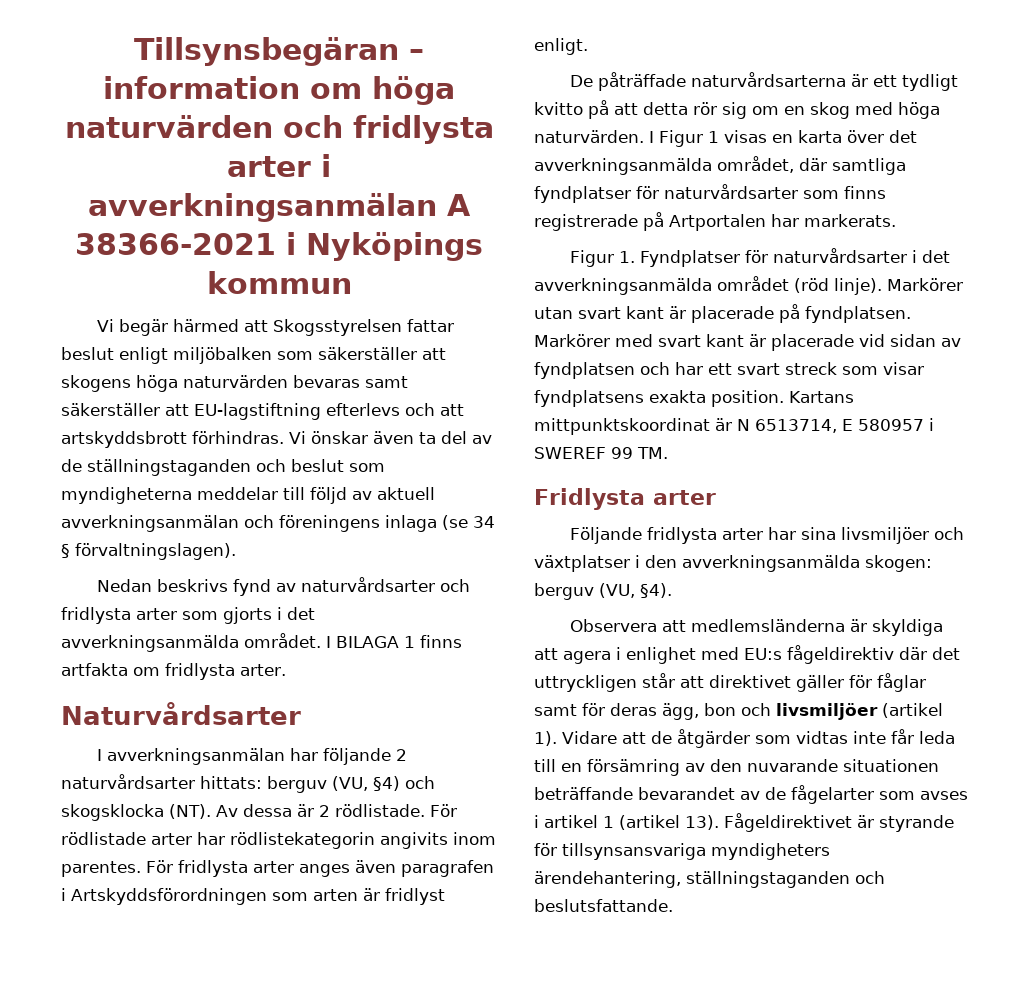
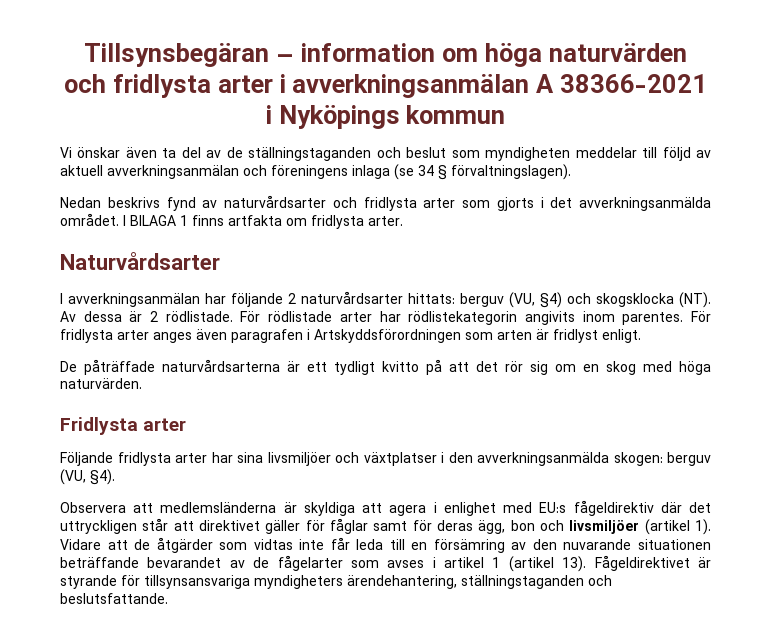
- Vi begär härmed att Skogsstyrelsen fattar beslut enligt miljöbalken som säkerställer att skogens höga naturvärden bevaras samt säkerställer att EU-lagstiftning efterlevs och att artskyddsbrott förhindras. Vi önskar även ta del av de ställningstaganden och beslut som myndigheterna meddelar till följd av aktuell avverkningsanmälan och föreningens inlaga (se 34 § förvaltningslagen).
+ Vi önskar även ta del av de ställningstaganden och beslut som myndigheten meddelar till följd av aktuell avverkningsanmälan och föreningens inlaga (se 34 § förvaltningslagen).
- De påträffade naturvårdsarterna är ett tydligt kvitto på att detta rör sig om en skog med höga naturvärden. I Figur 1 visas en karta över det avverkningsanmälda området, där samtliga fyndplatser för naturvårdsarter som finns registrerade på Artportalen har markerats.
- Figur 1. Fyndplatser för naturvårdsarter i det avverkningsanmälda området (röd linje). Markörer utan svart kant är placerade på fyndplatsen. Markörer med svart kant är placerade vid sidan av fyndplatsen och har ett svart streck som visar fyndplatsens exakta position. Kartans mittpunktskoordinat är N 6513714, E 580957 i SWEREF 99 TM.
+ De påträffade naturvårdsarterna är ett tydligt kvitto på att det rör sig om en skog med höga naturvärden.

